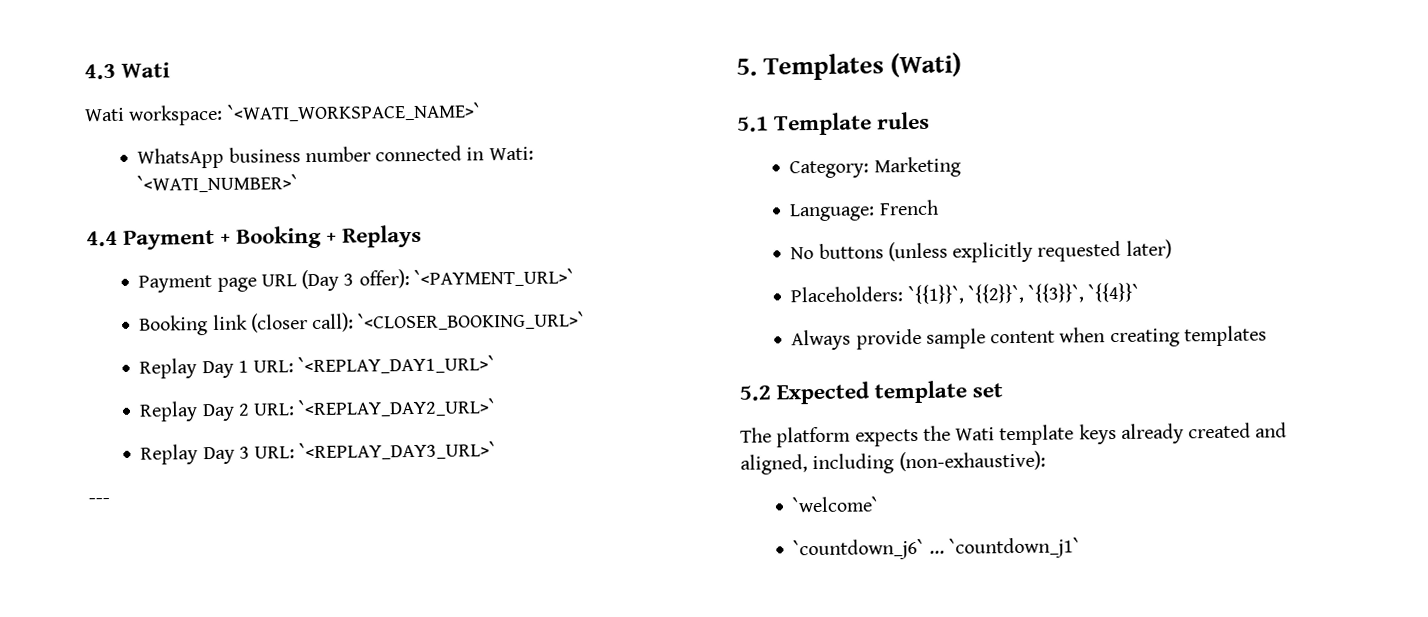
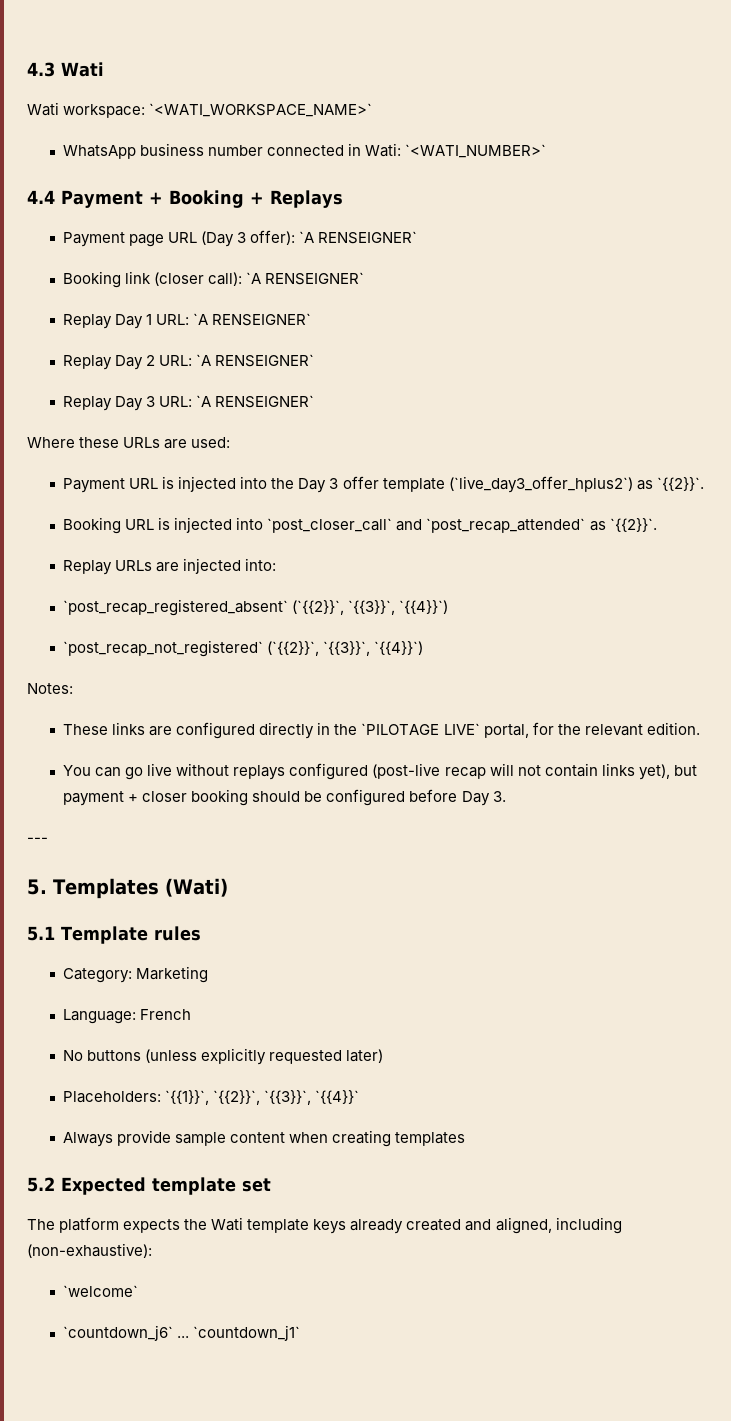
- Payment page URL (Day 3 offer): `<PAYMENT_URL>`
+ Payment page URL (Day 3 offer): `A RENSEIGNER`
- Booking link (closer call): `<CLOSER_BOOKING_URL>`
+ Booking link (closer call): `A RENSEIGNER`
- Replay Day 1 URL: `<REPLAY_DAY1_URL>`
+ Replay Day 1 URL: `A RENSEIGNER`
- Replay Day 2 URL: `<REPLAY_DAY2_URL>`
+ Replay Day 2 URL: `A RENSEIGNER`
- Replay Day 3 URL: `<REPLAY_DAY3_URL>`
+ Replay Day 3 URL: `A RENSEIGNER`
+ Where these URLs are used:
+ Payment URL is injected into the Day 3 offer template (`live_day3_offer_hplus2`) as `{{2}}`.
+ Booking URL is injected into `post_closer_call` and `post_recap_attended` as `{{2}}`.
+ Replay URLs are injected into:
+ `post_recap_registered_absent` (`{{2}}`, `{{3}}`, `{{4}}`)
+ `post_recap_not_registered` (`{{2}}`, `{{3}}`, `{{4}}`)
+ Notes:
+ These links are configured directly in the `PILOTAGE LIVE` portal, for the relevant edition.
+ You can go live without replays configured (post-live recap will not contain links yet), but payment + closer booking should be configured before Day 3.

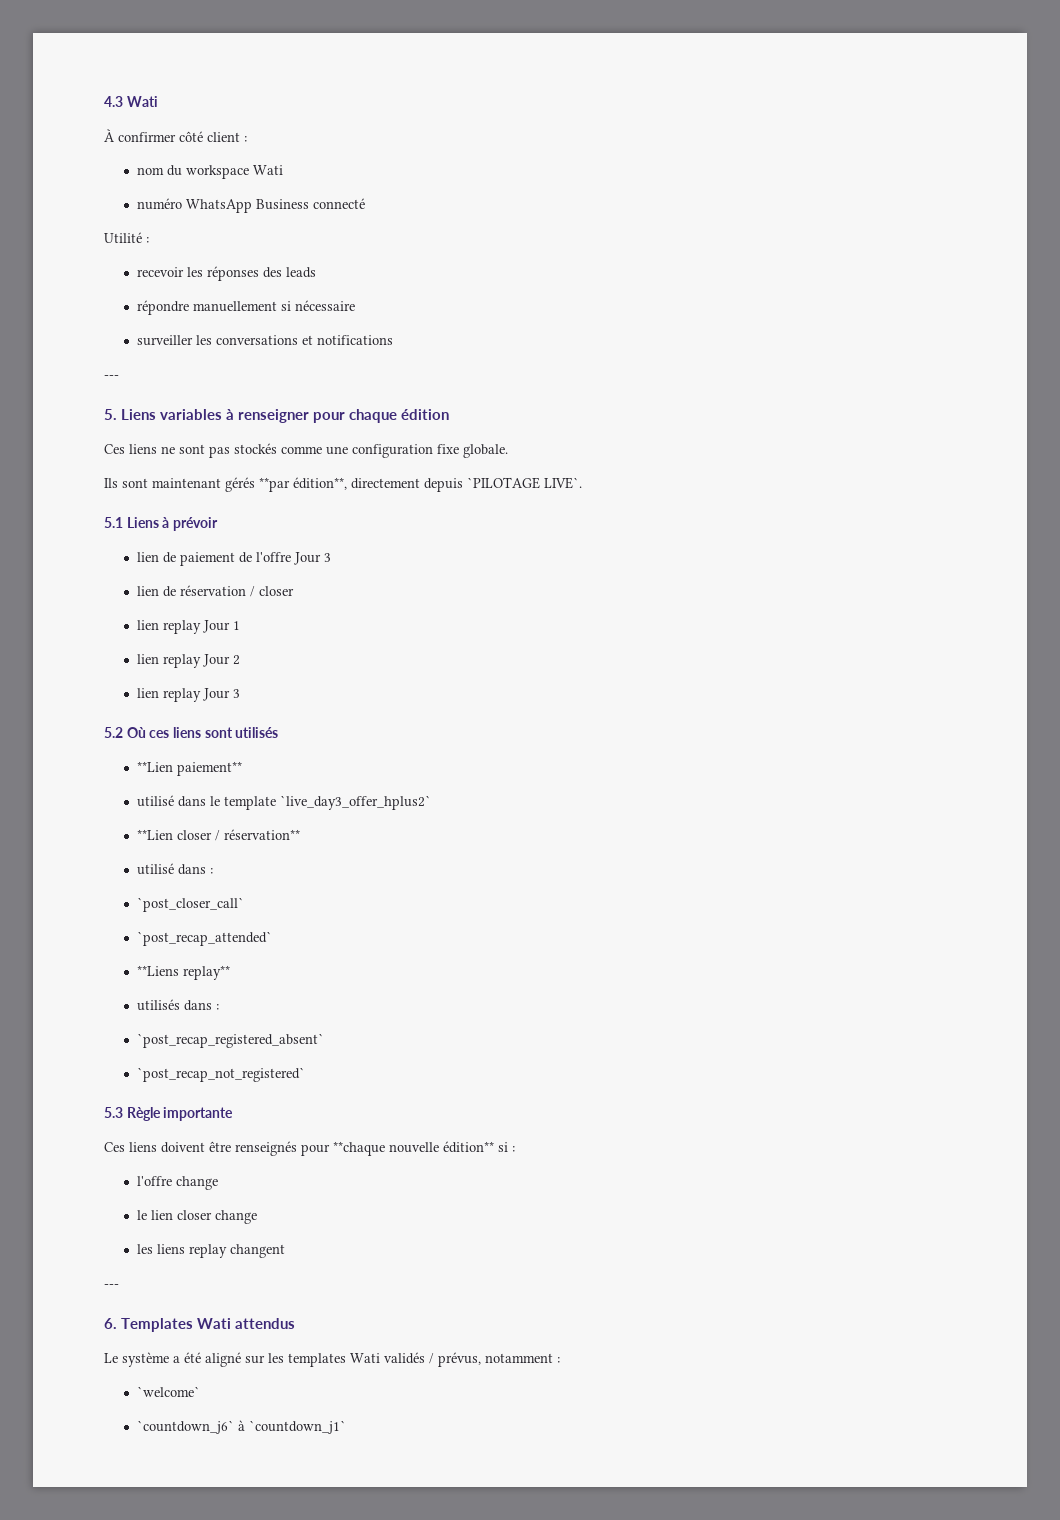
- Wati workspace: `<WATI_WORKSPACE_NAME>`
- WhatsApp business number connected in Wati: `<WATI_NUMBER>`
- 4.4 Payment + Booking + Replays
- Payment page URL (Day 3 offer): `A RENSEIGNER`
- Booking link (closer call): `A RENSEIGNER`
- Replay Day 1 URL: `A RENSEIGNER`
- Replay Day 2 URL: `A RENSEIGNER`
- Replay Day 3 URL: `A RENSEIGNER`
- Where these URLs are used:
- Payment URL is injected into the Day 3 offer template (`live_day3_offer_hplus2`) as `{{2}}`.
- Booking URL is injected into `post_closer_call` and `post_recap_attended` as `{{2}}`.
- Replay URLs are injected into:
- `post_recap_registered_absent` (`{{2}}`, `{{3}}`, `{{4}}`)
- `post_recap_not_registered` (`{{2}}`, `{{3}}`, `{{4}}`)
- Notes:
- These links are configured directly in the `PILOTAGE LIVE` portal, for the relevant edition.
- You can go live without replays configured (post-live recap will not contain links yet), but payment + closer booking should be configured before Day 3.
+ À confirmer côté client :
+ nom du workspace Wati
+ numéro WhatsApp Business connecté
+ Utilité :
+ recevoir les réponses des leads
+ répondre manuellement si nécessaire
+ surveiller les conversations et notifications
  ---
- 5. Templates (Wati)
- 5.1 Template rules
- Category: Marketing
- Language: French
- No buttons (unless explicitly requested later)
- Placeholders: `{{1}}`, `{{2}}`, `{{3}}`, `{{4}}`
- Always provide sample content when creating templates
- 5.2 Expected template set
- The platform expects the Wati template keys already created and aligned, including (non-exhaustive):
+ 5. Liens variables à renseigner pour chaque édition
+ Ces liens ne sont pas stockés comme une configuration fixe globale.
+ Ils sont maintenant gérés **par édition**, directement depuis `PILOTAGE LIVE`.
+ 5.1 Liens à prévoir
+ lien de paiement de l'offre Jour 3
+ lien de réservation / closer
+ lien replay Jour 1
+ lien replay Jour 2
+ lien replay Jour 3
+ 5.2 Où ces liens sont utilisés
+ **Lien paiement**
+ utilisé dans le template `live_day3_offer_hplus2`
+ **Lien closer / réservation**
+ utilisé dans :
+ `post_closer_call`
+ `post_recap_attended`
+ **Liens replay**
+ utilisés dans :
+ `post_recap_registered_absent`
+ `post_recap_not_registered`
+ 5.3 Règle importante
+ Ces liens doivent être renseignés pour **chaque nouvelle édition** si :
+ l'offre change
+ le lien closer change
+ les liens replay changent
+ ---
+ 6. Templates Wati attendus
+ Le système a été aligné sur les templates Wati validés / prévus, notamment :
- `countdown_j6` ... `countdown_j1`
+ `countdown_j6` à `countdown_j1`

